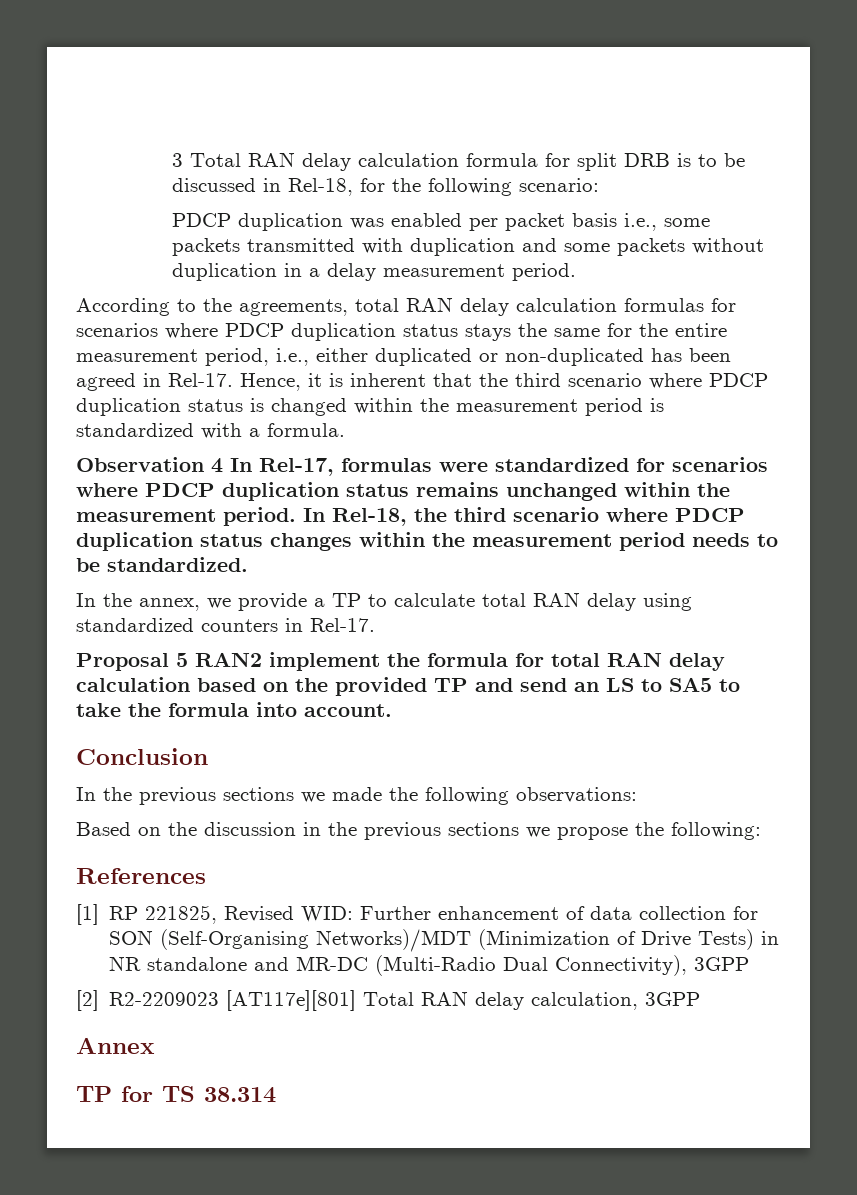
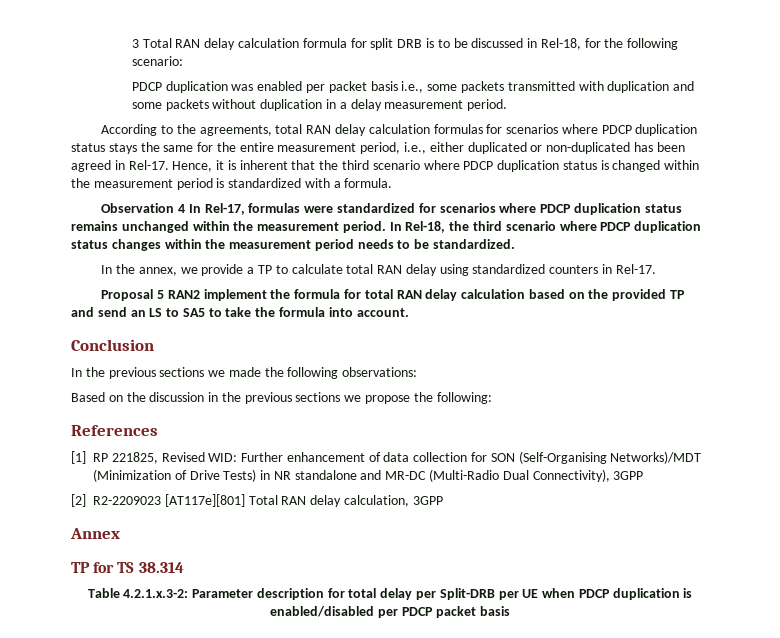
+ Table 4.2.1.x.3-2: Parameter description for total delay per Split-DRB per UE when PDCP duplication is enabled/disabled per PDCP packet basis

